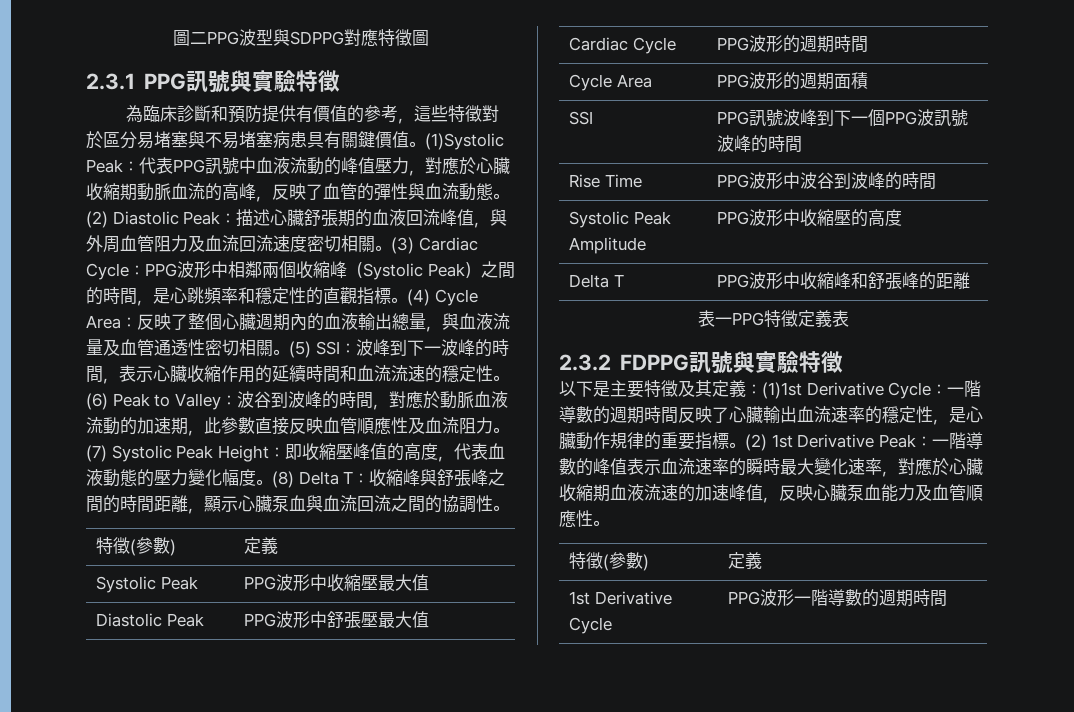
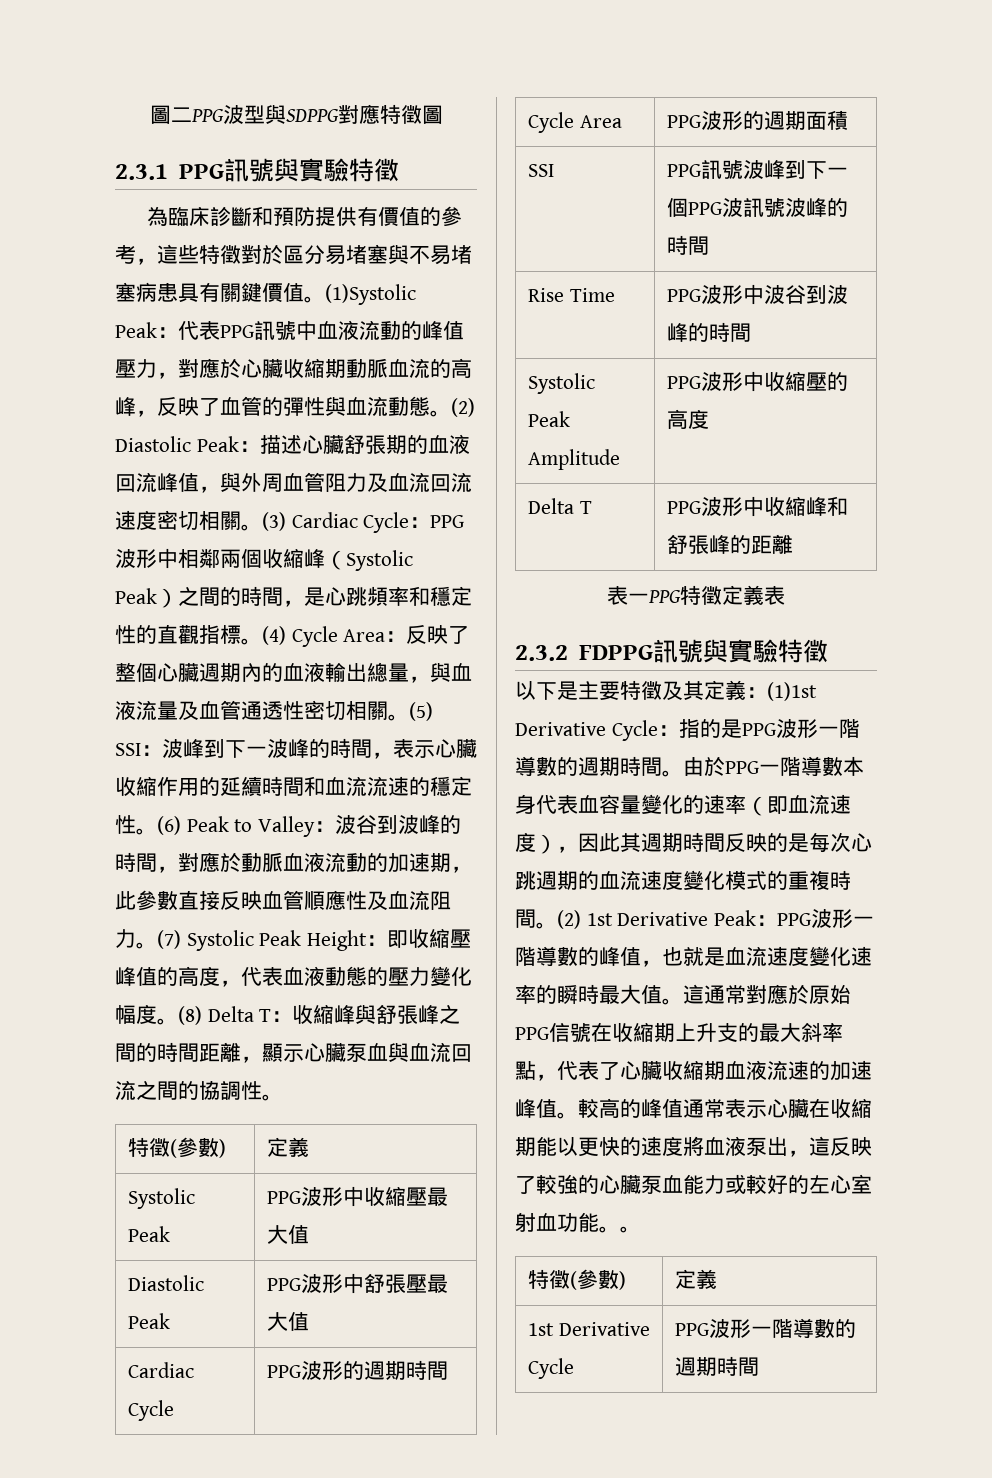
- 以下是主要特徵及其定義：(1)1st Derivative Cycle：一階導數的週期時間反映了心臟輸出血流速率的穩定性，是心臟動作規律的重要指標。
+ 以下是主要特徵及其定義：(1)1st Derivative Cycle：指的是PPG波形一階導數的週期時間。由於PPG一階導數本身代表血容量變化的速率（即血流速度），因此其週期時間反映的是每次心跳週期的血流速度變化模式的重複時間。
- (2) 1st Derivative Peak：一階導數的峰值表示血流速率的瞬時最大變化速率，對應於心臟收縮期血液流速的加速峰值，反映心臟泵血能力及血管順應性。
+ (2) 1st Derivative Peak：PPG波形一階導數的峰值，也就是血流速度變化速率的瞬時最大值。這通常對應於原始PPG信號在收縮期上升支的最大斜率點，代表了心臟收縮期血液流速的加速峰值。較高的峰值通常表示心臟在收縮期能以更快的速度將血液泵出，這反映了較強的心臟泵血能力或較好的左心室射血功能。。

